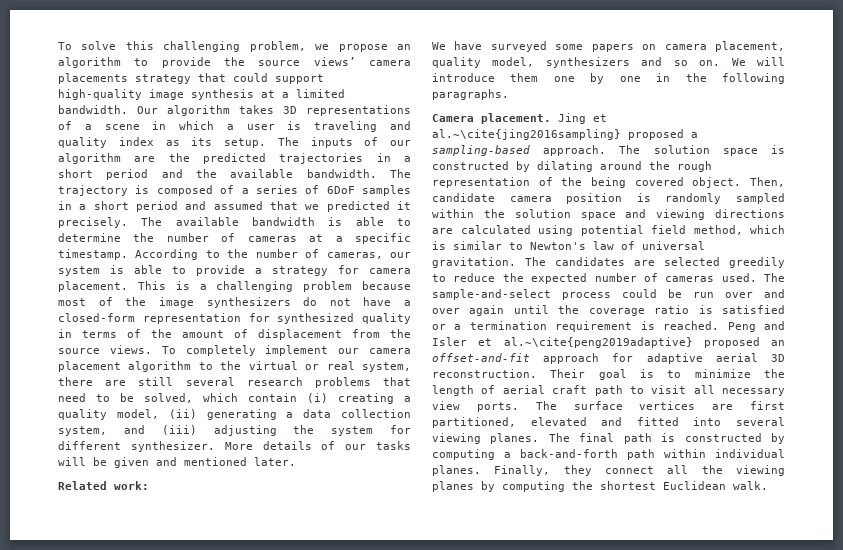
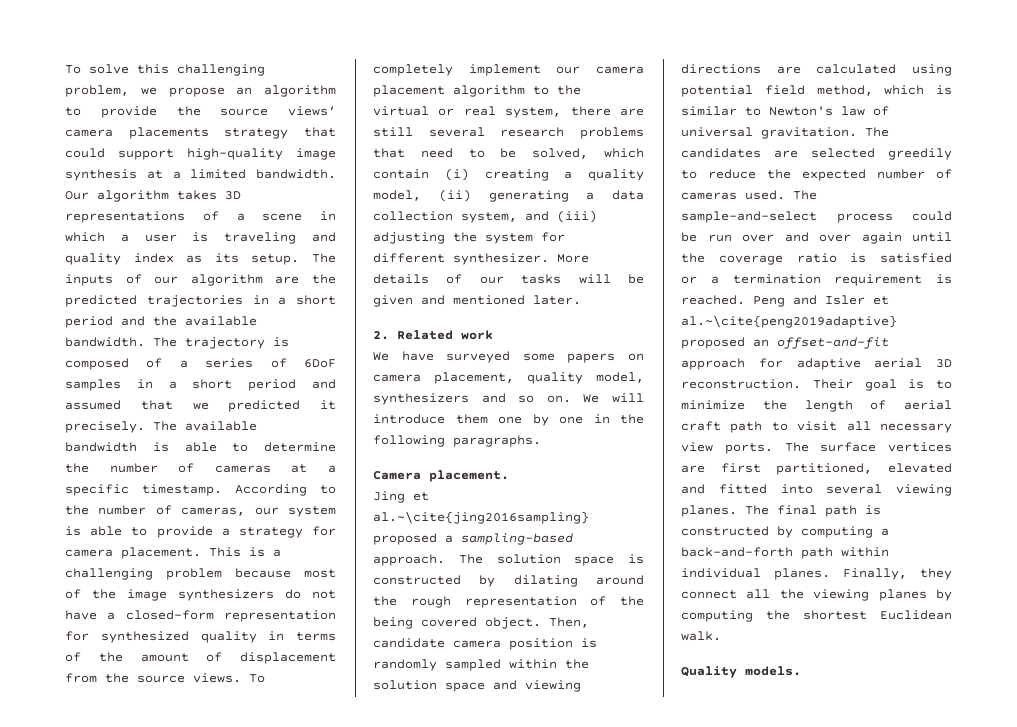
- Related work:
+ 2. Related work
- Camera placement. Jing et al.~\cite{jing2016sampling} proposed a sampling-based approach.
+ Camera placement.
+ Jing et al.~\cite{jing2016sampling} proposed a sampling-based approach.
+ Quality models.

